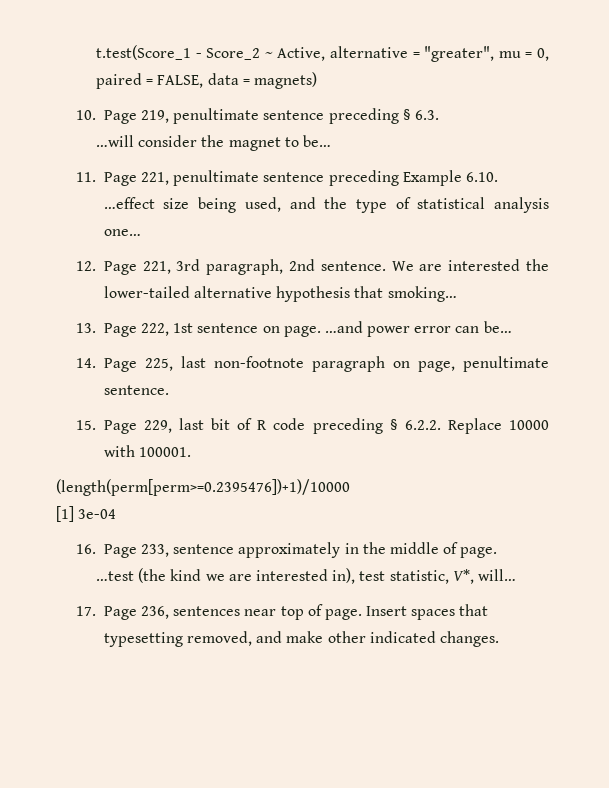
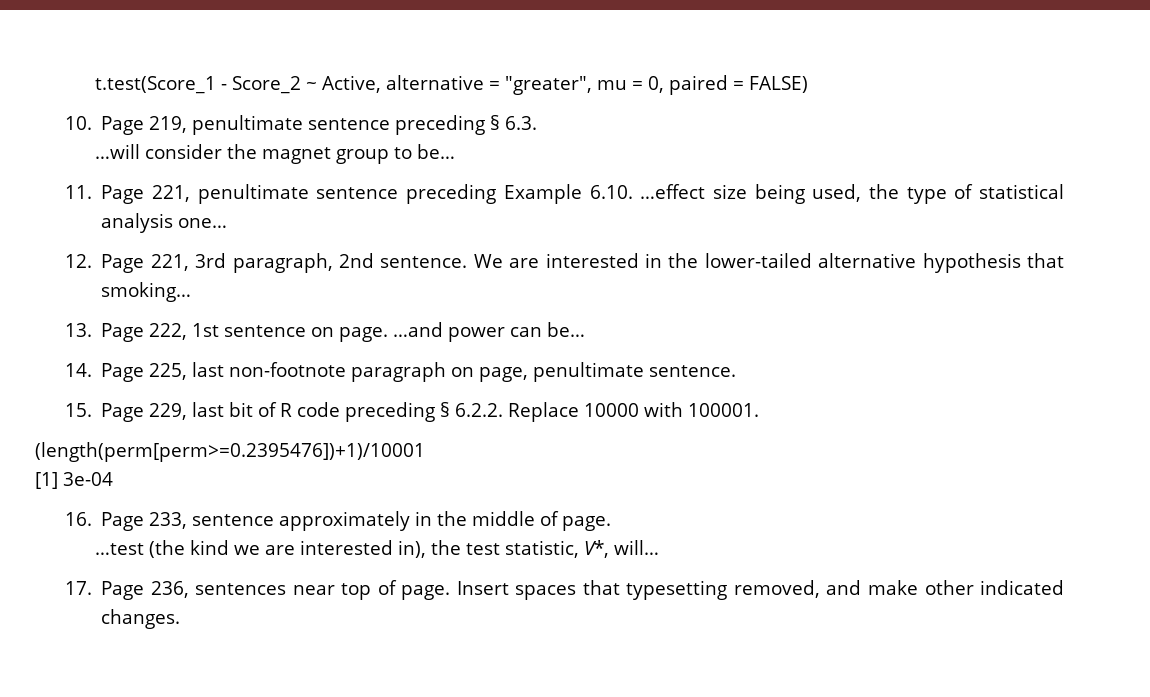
- t.test(Score_1 - Score_2 ~ Active, alternative = "greater", mu = 0, paired = FALSE, data = magnets)
+ t.test(Score_1 - Score_2 ~ Active, alternative = "greater", mu = 0, paired = FALSE)
- …will consider the magnet to be…
+ …will consider the magnet group to be…
- 11. Page 221, penultimate sentence preceding Example 6.10. …effect size being used, and the type of statistical analysis one…
+ 11. Page 221, penultimate sentence preceding Example 6.10. …effect size being used, the type of statistical analysis one…
- We are interested the lower-tailed alternative hypothesis that smoking…
+ We are interested in the lower-tailed alternative hypothesis that smoking…
- …and power error can be…
+ …and power can be…
- (length(perm[perm>=0.2395476])+1)/10000
+ (length(perm[perm>=0.2395476])+1)/10001
- …test (the kind we are interested in), test statistic, V*, will…
+ …test (the kind we are interested in), the test statistic, V*, will…

